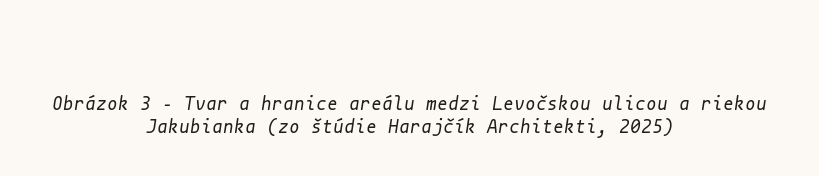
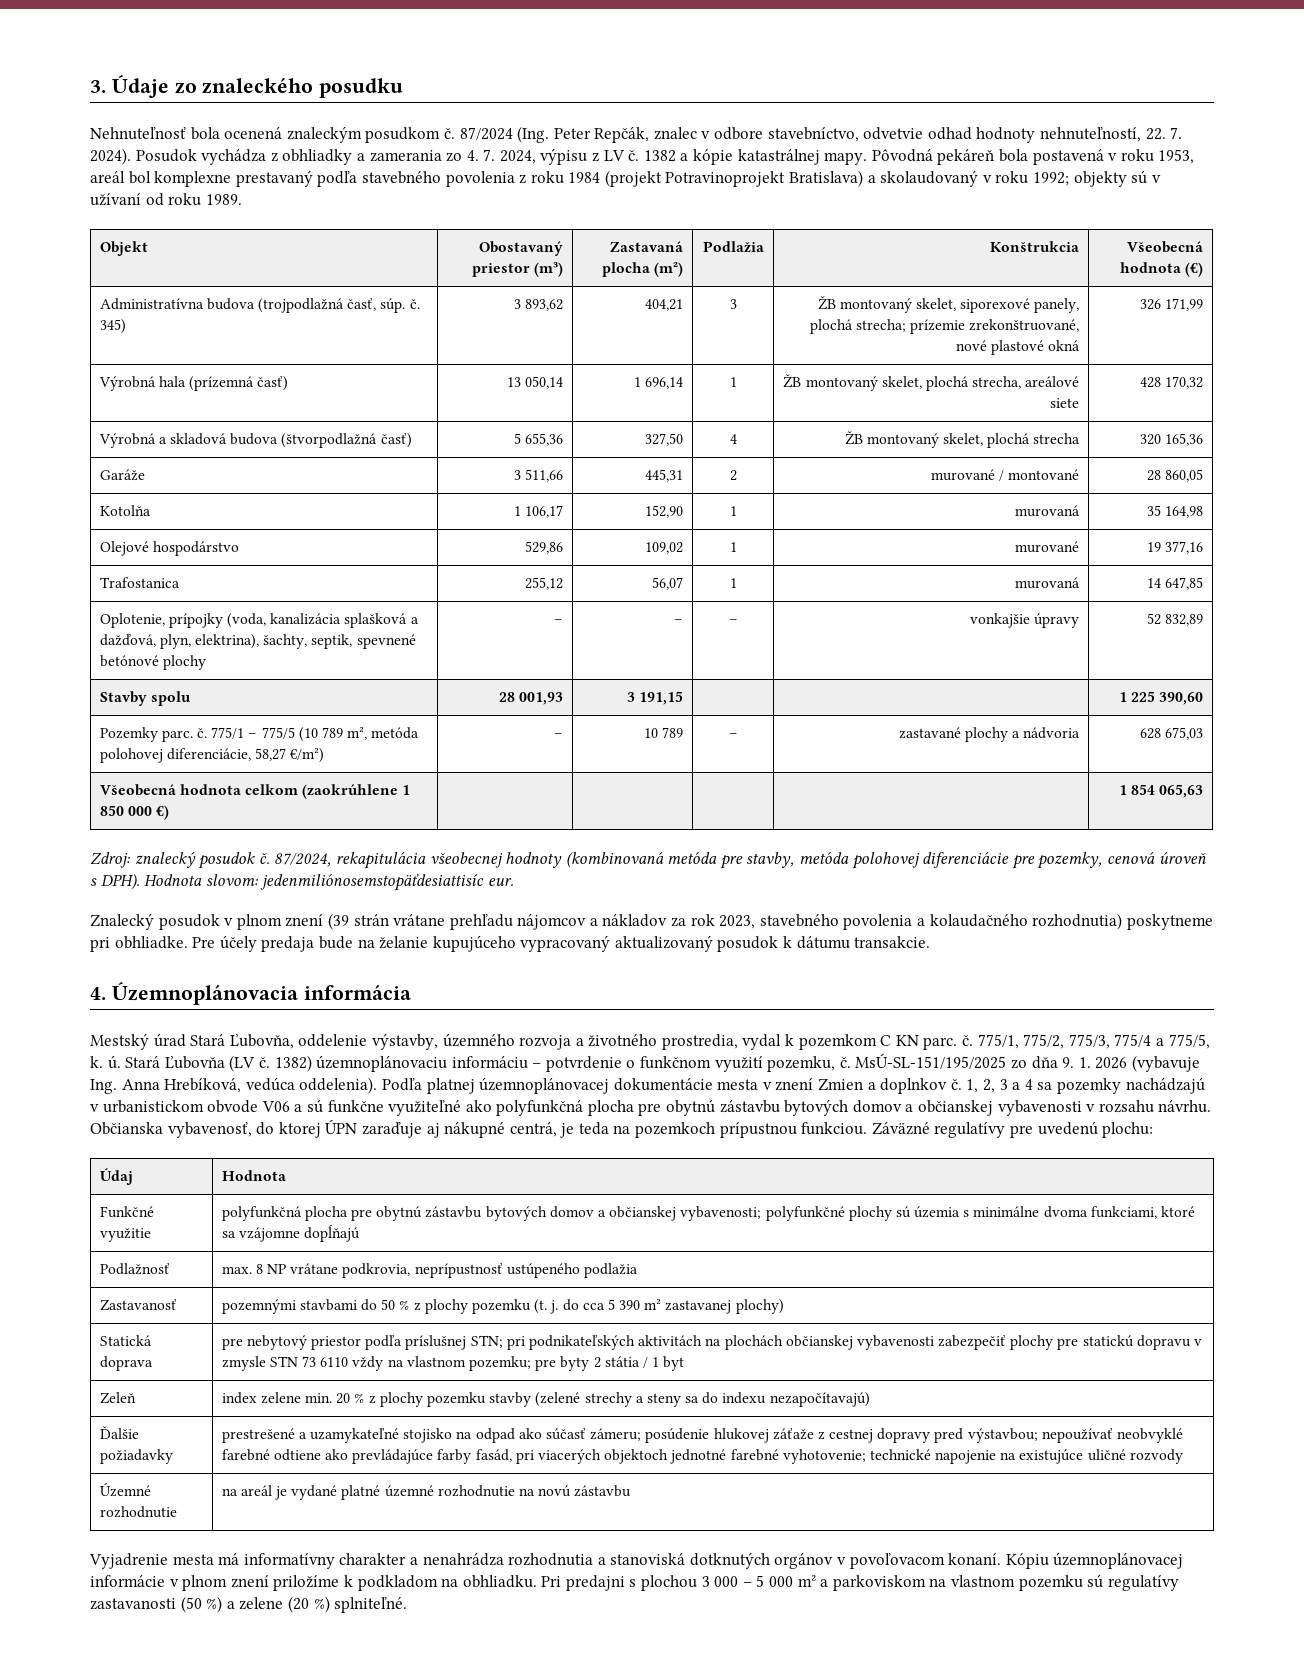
- Obrázok 3 – Tvar a hranice areálu medzi Levočskou ulicou a riekou Jakubianka (zo štúdie Harajčík Architekti, 2025)
+ 3. Údaje zo znaleckého posudku
+ Nehnuteľnosť bola ocenená znaleckým posudkom č. 87/2024 (Ing. Peter Repčák, znalec v odbore stavebníctvo, odvetvie odhad hodnoty nehnuteľností, 22. 7. 2024). Posudok vychádza z obhliadky a zamerania zo 4. 7. 2024, výpisu z LV č. 1382 a kópie katastrálnej mapy. Pôvodná pekáreň bola postavená v roku 1953, areál bol komplexne prestavaný podľa stavebného povolenia z roku 1984 (projekt Potravinoprojekt Bratislava) a skolaudovaný v roku 1992; objekty sú v užívaní od roku 1989.
+ Objekt | Obostavaný priestor (m³) | Zastavaná plocha (m²) | Podlažia | Konštrukcia | Všeobecná hodnota (€)
+ Administratívna budova (trojpodlažná časť, súp. č. 345) | 3 893,62 | 404,21 | 3 | ŽB montovaný skelet, siporexové panely, plochá strecha; prízemie zrekonštruované, nové plastové okná | 326 171,99
+ Výrobná hala (prízemná časť) | 13 050,14 | 1 696,14 | 1 | ŽB montovaný skelet, plochá strecha, areálové siete | 428 170,32
+ Výrobná a skladová budova (štvorpodlažná časť) | 5 655,36 | 327,50 | 4 | ŽB montovaný skelet, plochá strecha | 320 165,36
+ Garáže | 3 511,66 | 445,31 | 2 | murované / montované | 28 860,05
+ Kotolňa | 1 106,17 | 152,90 | 1 | murovaná | 35 164,98
+ Olejové hospodárstvo | 529,86 | 109,02 | 1 | murované | 19 377,16
+ Trafostanica | 255,12 | 56,07 | 1 | murovaná | 14 647,85
+ Oplotenie, prípojky (voda, kanalizácia splašková a dažďová, plyn, elektrina), šachty, septik, spevnené betónové plochy | – | – | – | vonkajšie úpravy | 52 832,89
+ Stavby spolu | 28 001,93 | 3 191,15 | | | 1 225 390,60
+ Pozemky parc. č. 775/1 – 775/5 (10 789 m², metóda polohovej diferenciácie, 58,27 €/m²) | – | 10 789 | – | zastavané plochy a nádvoria | 628 675,03
+ Všeobecná hodnota celkom (zaokrúhlene 1 850 000 €) | | | | | 1 854 065,63
+ Zdroj: znalecký posudok č. 87/2024, rekapitulácia všeobecnej hodnoty (kombinovaná metóda pre stavby, metóda polohovej diferenciácie pre pozemky, cenová úroveň s DPH). Hodnota slovom: jedenmiliónosemstopäťdesiattisíc eur.
+ Znalecký posudok v plnom znení (39 strán vrátane prehľadu nájomcov a nákladov za rok 2023, stavebného povolenia a kolaudačného rozhodnutia) poskytneme pri obhliadke. Pre účely predaja bude na želanie kupujúceho vypracovaný aktualizovaný posudok k dátumu transakcie.
+ 4. Územnoplánovacia informácia
+ Mestský úrad Stará Ľubovňa, oddelenie výstavby, územného rozvoja a životného prostredia, vydal k pozemkom C KN parc. č. 775/1, 775/2, 775/3, 775/4 a 775/5, k. ú. Stará Ľubovňa (LV č. 1382) územnoplánovaciu informáciu – potvrdenie o funkčnom využití pozemku, č. MsÚ-SL-151/195/2025 zo dňa 9. 1. 2026 (vybavuje Ing. Anna Hrebíková, vedúca oddelenia). Podľa platnej územnoplánovacej dokumentácie mesta v znení Zmien a doplnkov č. 1, 2, 3 a 4 sa pozemky nachádzajú v urbanistickom obvode V06 a sú funkčne využiteľné ako polyfunkčná plocha pre obytnú zástavbu bytových domov a občianskej vybavenosti v rozsahu návrhu. Občianska vybavenosť, do ktorej ÚPN zaraďuje aj nákupné centrá, je teda na pozemkoch prípustnou funkciou. Záväzné regulatívy pre uvedenú plochu:
+ Údaj | Hodnota
+ Funkčné využitie | polyfunkčná plocha pre obytnú zástavbu bytových domov a občianskej vybavenosti; polyfunkčné plochy sú územia s minimálne dvoma funkciami, ktoré sa vzájomne dopĺňajú
+ Podlažnosť | max. 8 NP vrátane podkrovia, neprípustnosť ustúpeného podlažia
+ Zastavanosť | pozemnými stavbami do 50 % z plochy pozemku (t. j. do cca 5 390 m² zastavanej plochy)
+ Statická doprava | pre nebytový priestor podľa príslušnej STN; pri podnikateľských aktivitách na plochách občianskej vybavenosti zabezpečiť plochy pre statickú dopravu v zmysle STN 73 6110 vždy na vlastnom pozemku; pre byty 2 státia / 1 byt
+ Zeleň | index zelene min. 20 % z plochy pozemku stavby (zelené strechy a steny sa do indexu nezapočítavajú)
+ Ďalšie požiadavky | prestrešené a uzamykateľné stojisko na odpad ako súčasť zámeru; posúdenie hlukovej záťaže z cestnej dopravy pred výstavbou; nepoužívať neobvyklé farebné odtiene ako prevládajúce farby fasád, pri viacerých objektoch jednotné farebné vyhotovenie; technické napojenie na existujúce uličné rozvody
+ Územné rozhodnutie | na areál je vydané platné územné rozhodnutie na novú zástavbu
+ Vyjadrenie mesta má informatívny charakter a nenahrádza rozhodnutia a stanoviská dotknutých orgánov v povoľovacom konaní. Kópiu územnoplánovacej informácie v plnom znení priložíme k podkladom na obhliadku. Pri predajni s plochou 3 000 – 5 000 m² a parkoviskom na vlastnom pozemku sú regulatívy zastavanosti (50 %) a zelene (20 %) splniteľné.

